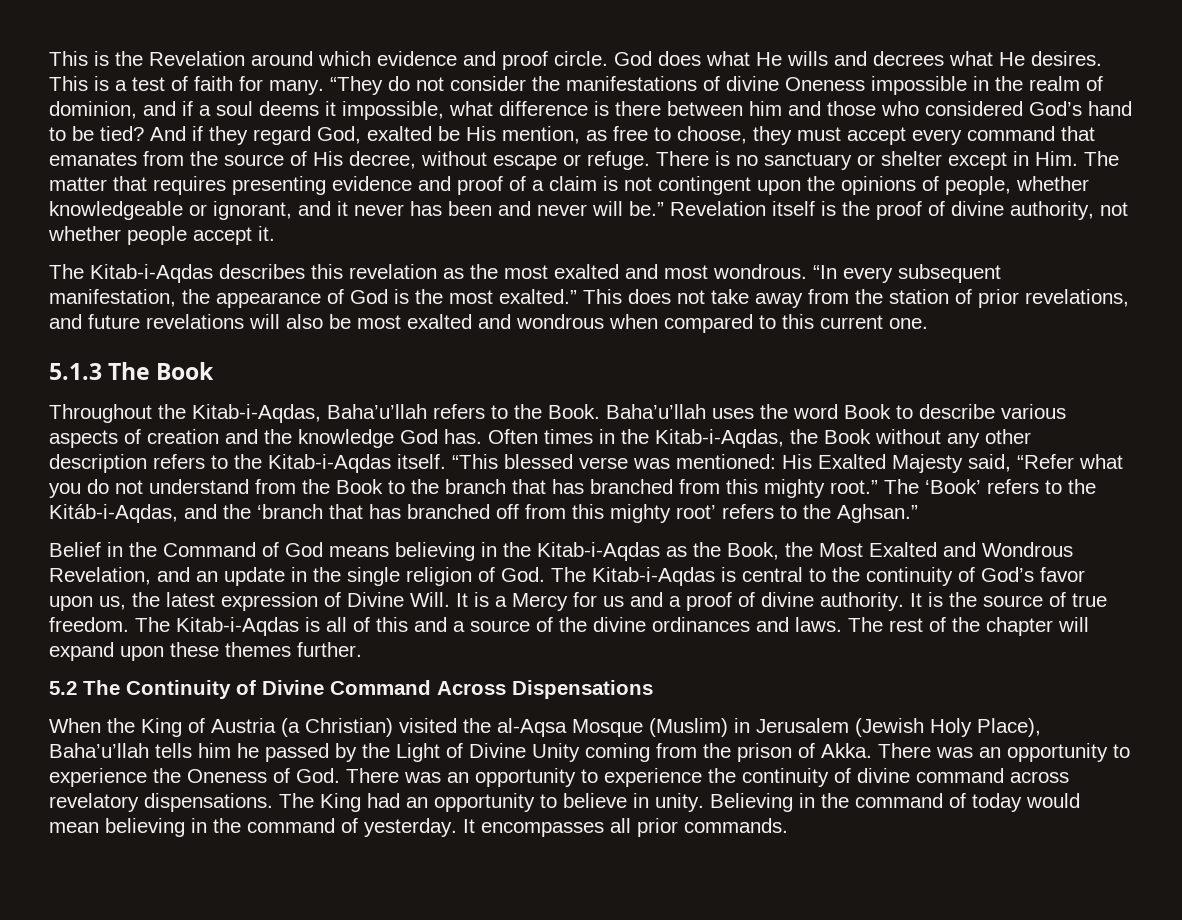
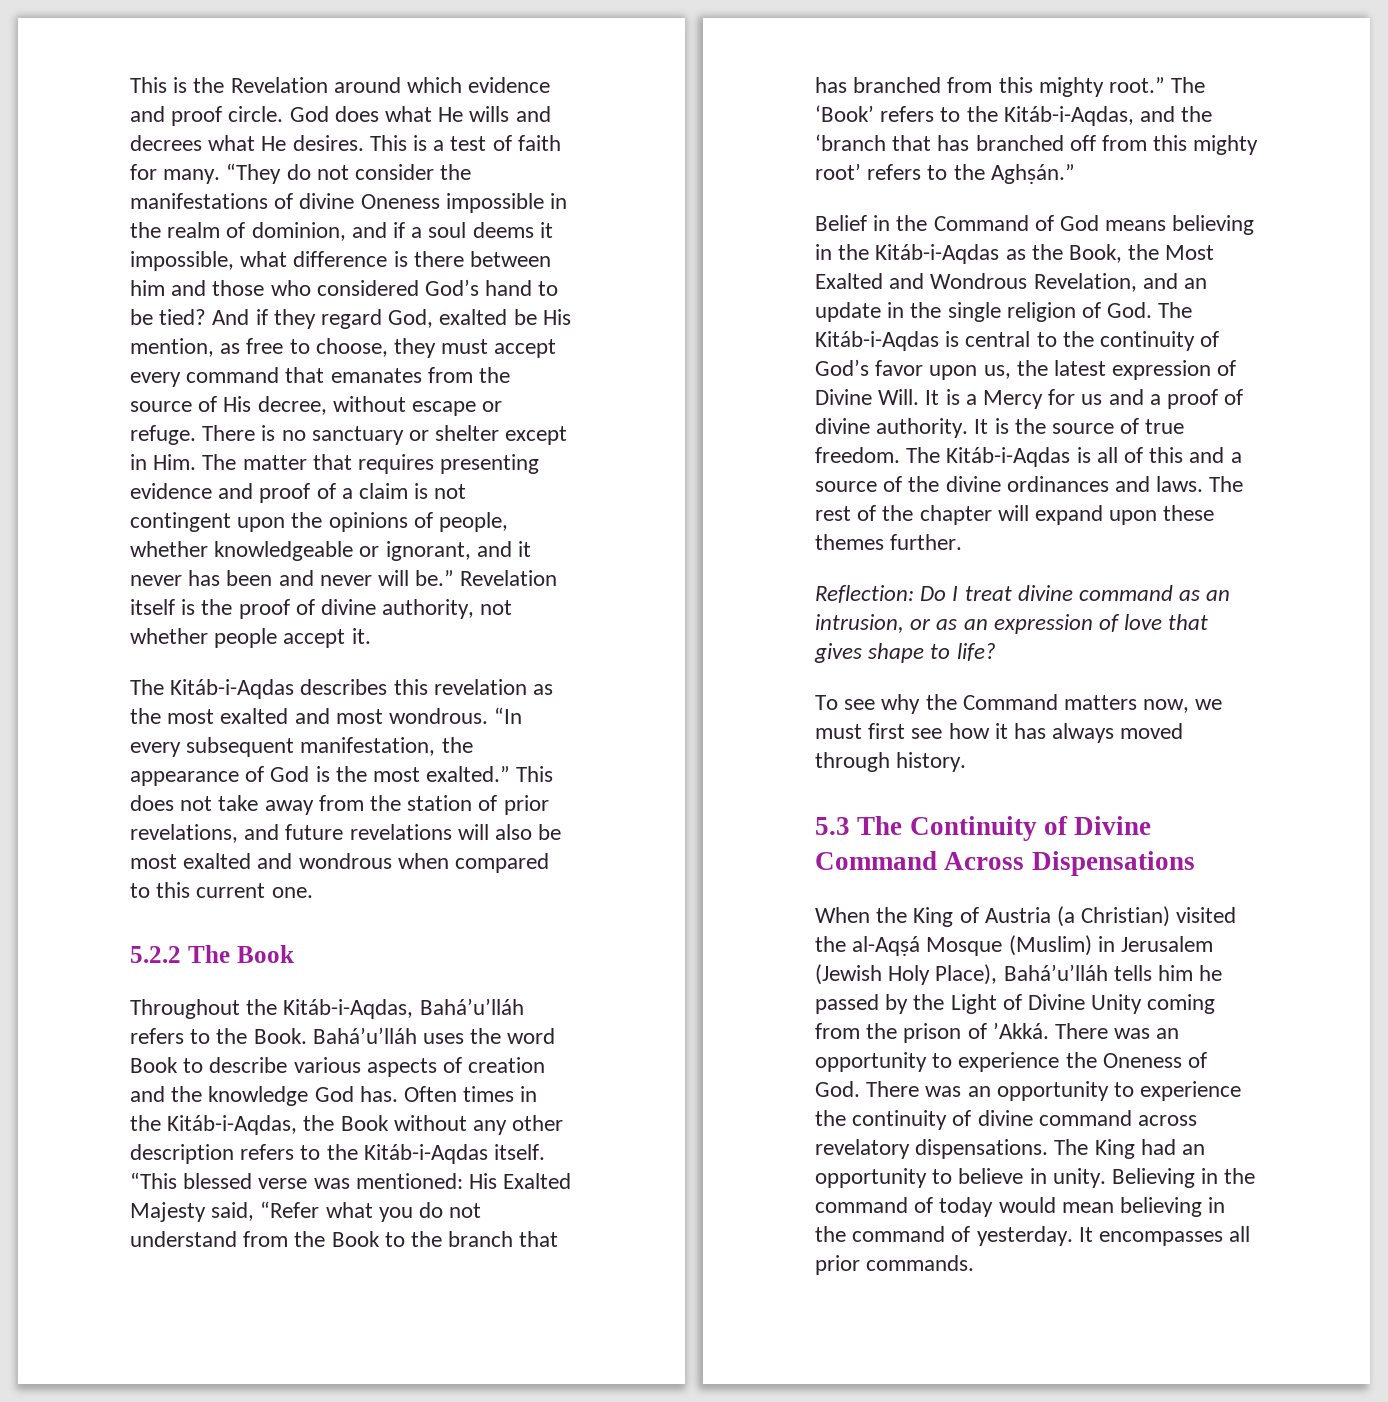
- The Kitab-i-Aqdas describes this revelation as the most exalted and most wondrous.
+ The Kitáb-i-Aqdas describes this revelation as the most exalted and most wondrous.
- 5.1.3 The Book
+ 5.2.2 The Book
- Throughout the Kitab-i-Aqdas, Baha’u’llah refers to the Book.
+ Throughout the Kitáb-i-Aqdas, Bahá’u’lláh refers to the Book.
- Baha’u’llah uses the word Book to describe various aspects of creation and the knowledge God has.
+ Bahá’u’lláh uses the word Book to describe various aspects of creation and the knowledge God has.
- Often times in the Kitab-i-Aqdas, the Book without any other description refers to the Kitab-i-Aqdas itself.
+ Often times in the Kitáb-i-Aqdas, the Book without any other description refers to the Kitáb-i-Aqdas itself.
- The ‘Book’ refers to the Kitáb-i-Aqdas, and the ‘branch that has branched off from this mighty root’ refers to the Aghsan.”
+ The ‘Book’ refers to the Kitáb-i-Aqdas, and the ‘branch that has branched off from this mighty root’ refers to the Aghṣán.”
- Belief in the Command of God means believing in the Kitab-i-Aqdas as the Book, the Most Exalted and Wondrous Revelation, and an update in the single religion of God. The Kitab-i-Aqdas is central to the continuity of God’s favor upon us, the latest expression of Divine Will.
+ Belief in the Command of God means believing in the Kitáb-i-Aqdas as the Book, the Most Exalted and Wondrous Revelation, and an update in the single religion of God. The Kitáb-i-Aqdas is central to the continuity of God’s favor upon us, the latest expression of Divine Will.
- The Kitab-i-Aqdas is all of this and a source of the divine ordinances and laws.
+ The Kitáb-i-Aqdas is all of this and a source of the divine ordinances and laws.
- 5.2 The Continuity of Divine Command Across Dispensations
+ Reflection: Do I treat divine command as an intrusion, or as an expression of love that gives shape to life?
+ To see why the Command matters now, we must first see how it has always moved through history.
+ 5.3 The Continuity of Divine Command Across Dispensations
- When the King of Austria (a Christian) visited the al-Aqsa Mosque (Muslim) in Jerusalem (Jewish Holy Place), Baha’u’llah tells him he passed by the Light of Divine Unity coming from the prison of Akka.
+ When the King of Austria (a Christian) visited the al-Aqṣá Mosque (Muslim) in Jerusalem (Jewish Holy Place), Bahá’u’lláh tells him he passed by the Light of Divine Unity coming from the prison of ’Akká.

